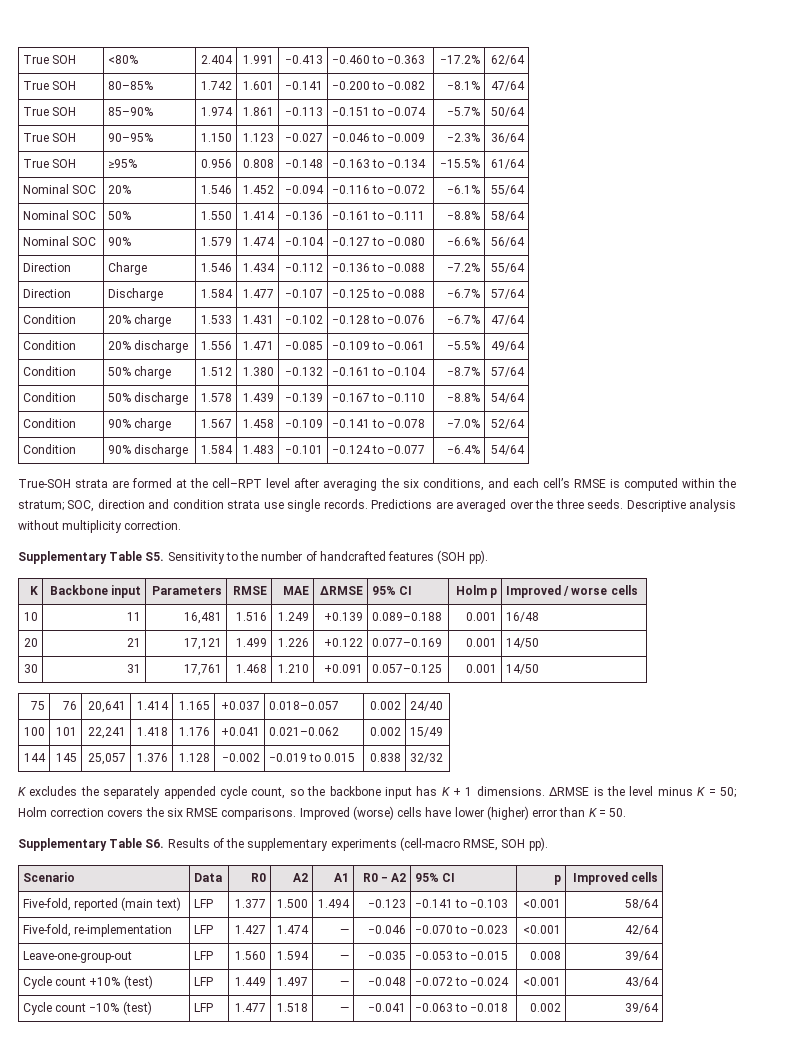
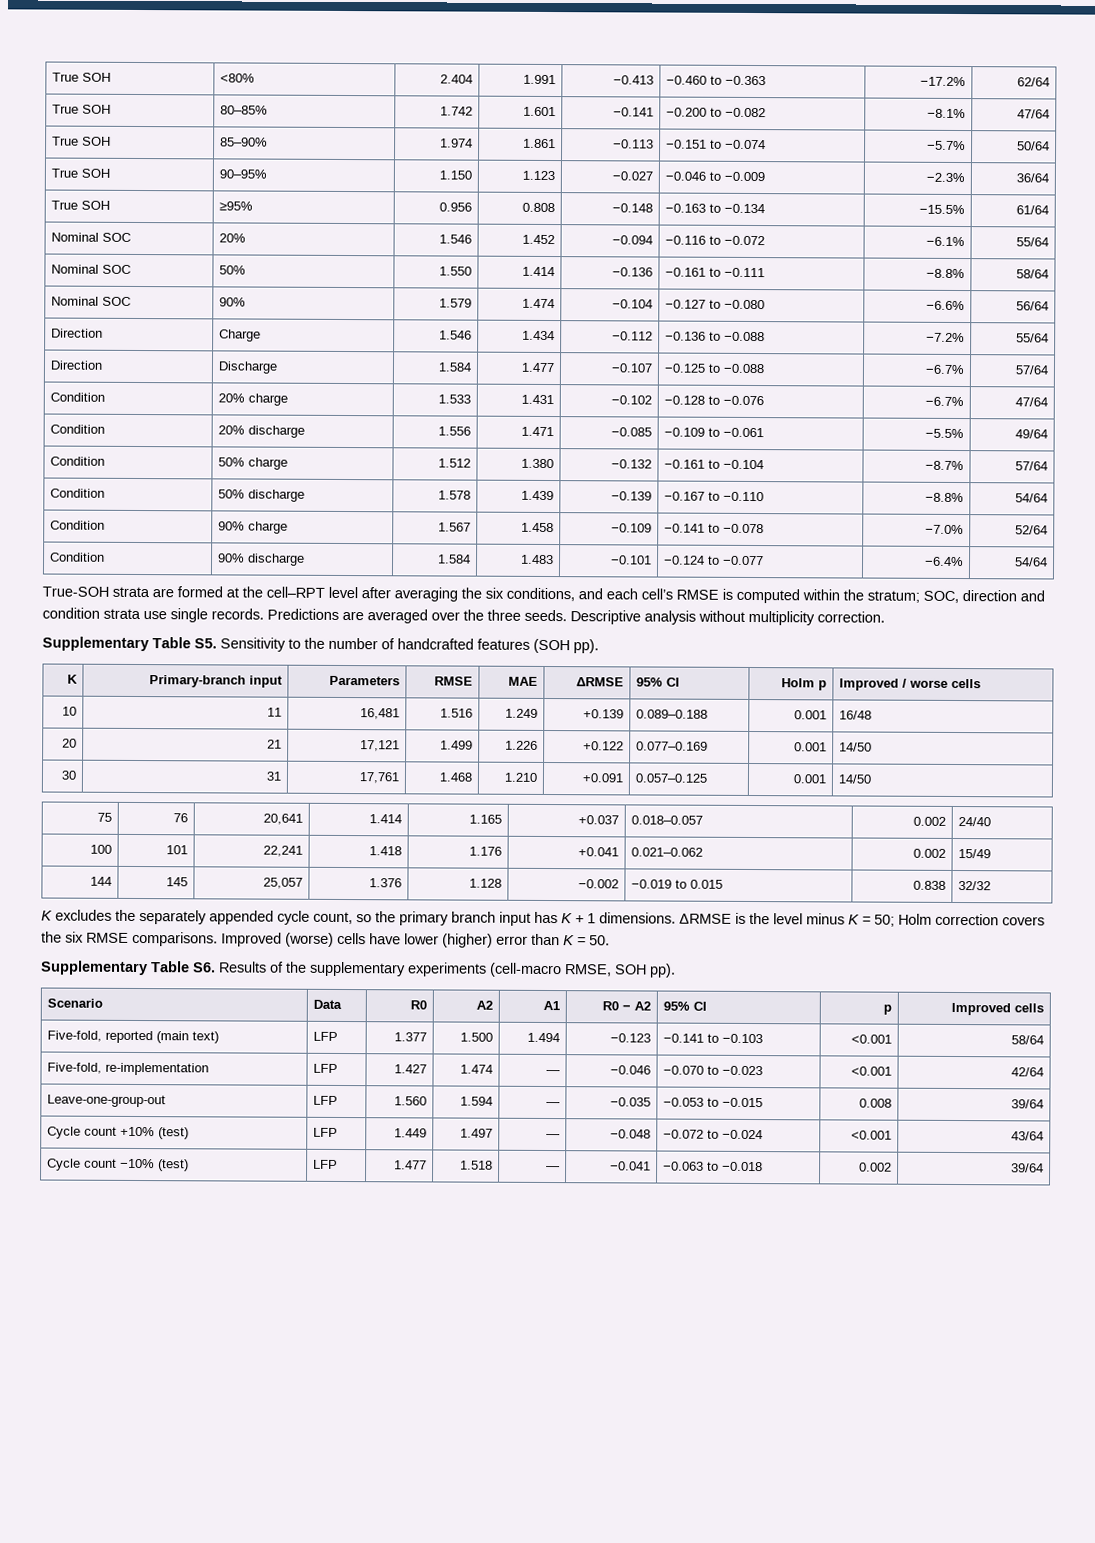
- K | Backbone input | Parameters | RMSE | MAE | ΔRMSE | 95% CI | Holm p | Improved / worse cells
+ K | Primary-branch input | Parameters | RMSE | MAE | ΔRMSE | 95% CI | Holm p | Improved / worse cells
- K excludes the separately appended cycle count, so the backbone input has K + 1 dimensions.
+ K excludes the separately appended cycle count, so the primary branch input has K + 1 dimensions.

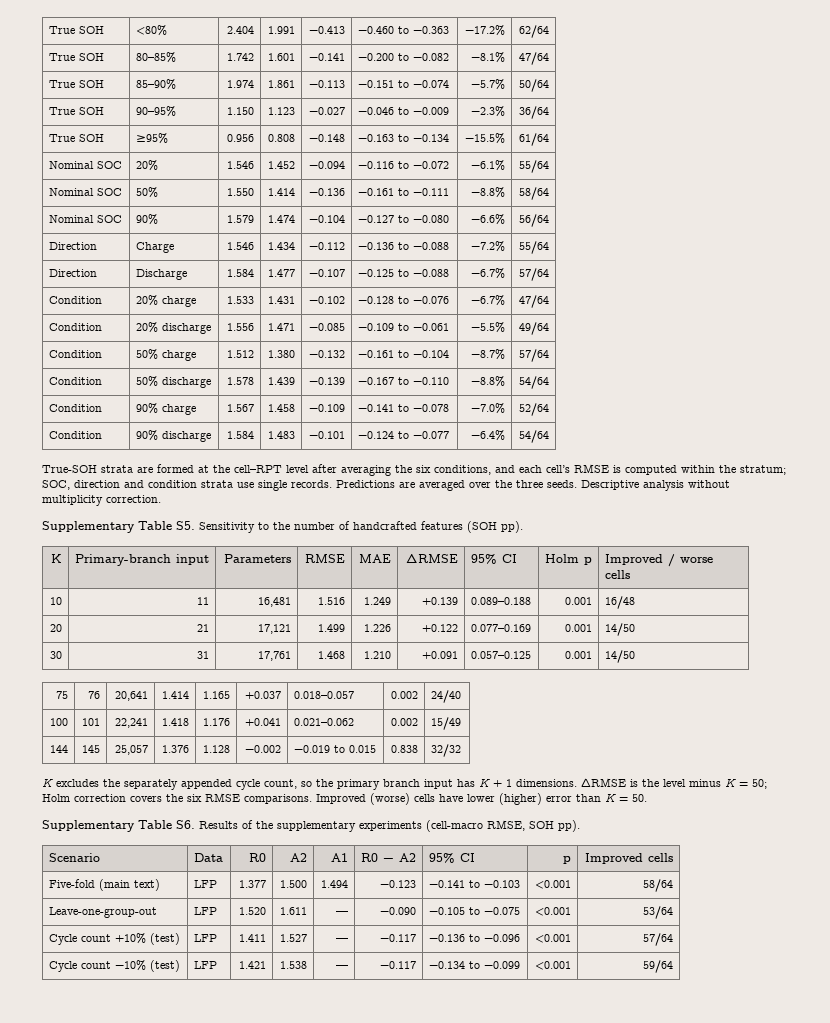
- Five-fold, reported (main text) | LFP | 1.377 | 1.500 | 1.494 | −0.123 | −0.141 to −0.103 | <0.001 | 58/64
+ Five-fold (main text) | LFP | 1.377 | 1.500 | 1.494 | −0.123 | −0.141 to −0.103 | <0.001 | 58/64
- Five-fold, re-implementation | LFP | 1.427 | 1.474 | — | −0.046 | −0.070 to −0.023 | <0.001 | 42/64
- Leave-one-group-out | LFP | 1.560 | 1.594 | — | −0.035 | −0.053 to −0.015 | 0.008 | 39/64
+ Leave-one-group-out | LFP | 1.520 | 1.611 | — | −0.090 | −0.105 to −0.075 | <0.001 | 53/64
- Cycle count +10% (test) | LFP | 1.449 | 1.497 | — | −0.048 | −0.072 to −0.024 | <0.001 | 43/64
+ Cycle count +10% (test) | LFP | 1.411 | 1.527 | — | −0.117 | −0.136 to −0.096 | <0.001 | 57/64
- Cycle count −10% (test) | LFP | 1.477 | 1.518 | — | −0.041 | −0.063 to −0.018 | 0.002 | 39/64
+ Cycle count −10% (test) | LFP | 1.421 | 1.538 | — | −0.117 | −0.134 to −0.099 | <0.001 | 59/64

